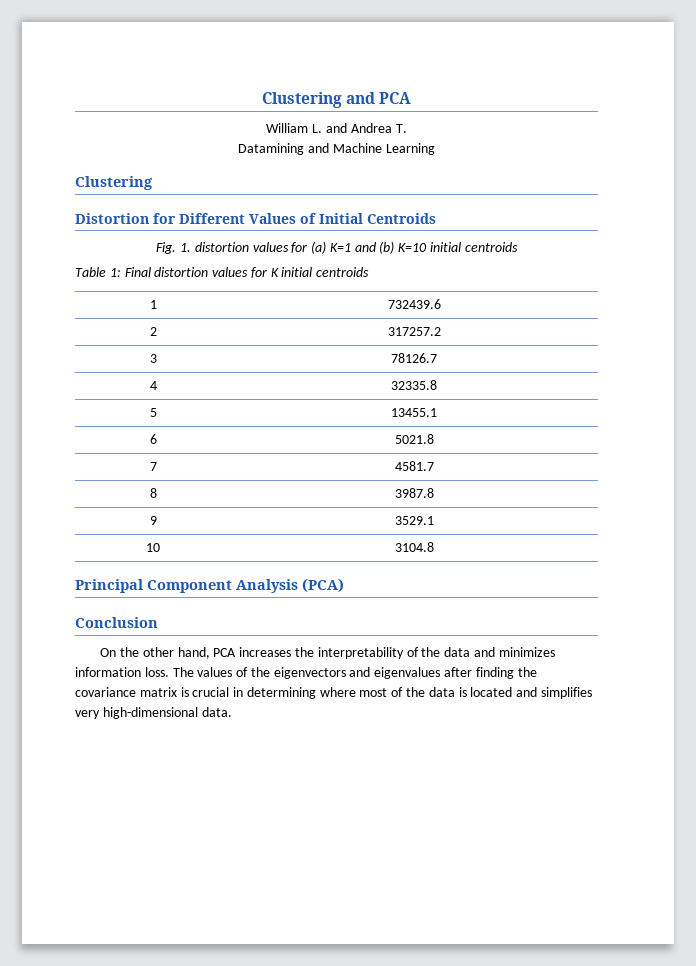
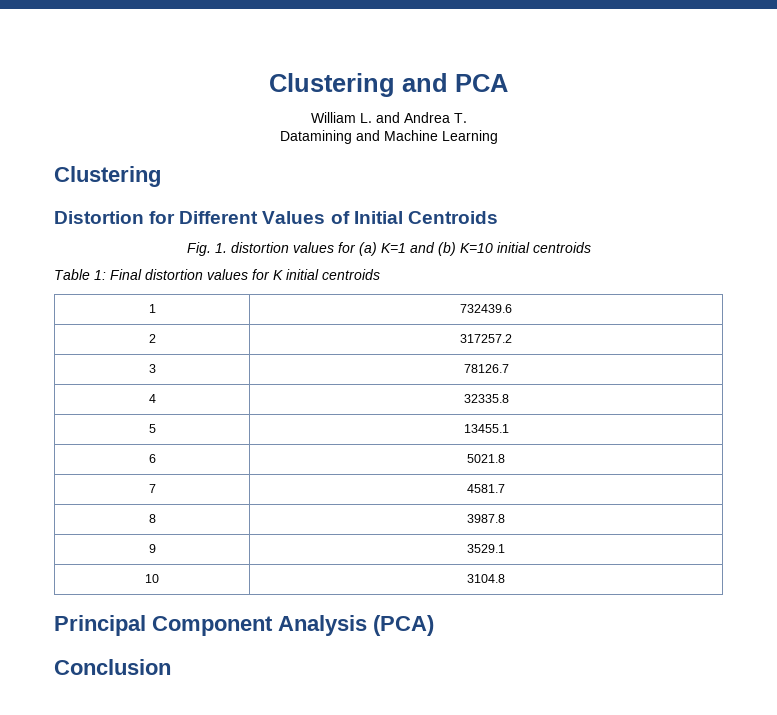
- On the other hand, PCA increases the interpretability of the data and minimizes information loss. The values of the eigenvectors and eigenvalues after finding the covariance matrix is crucial in determining where most of the data is located and simplifies very high-dimensional data.

